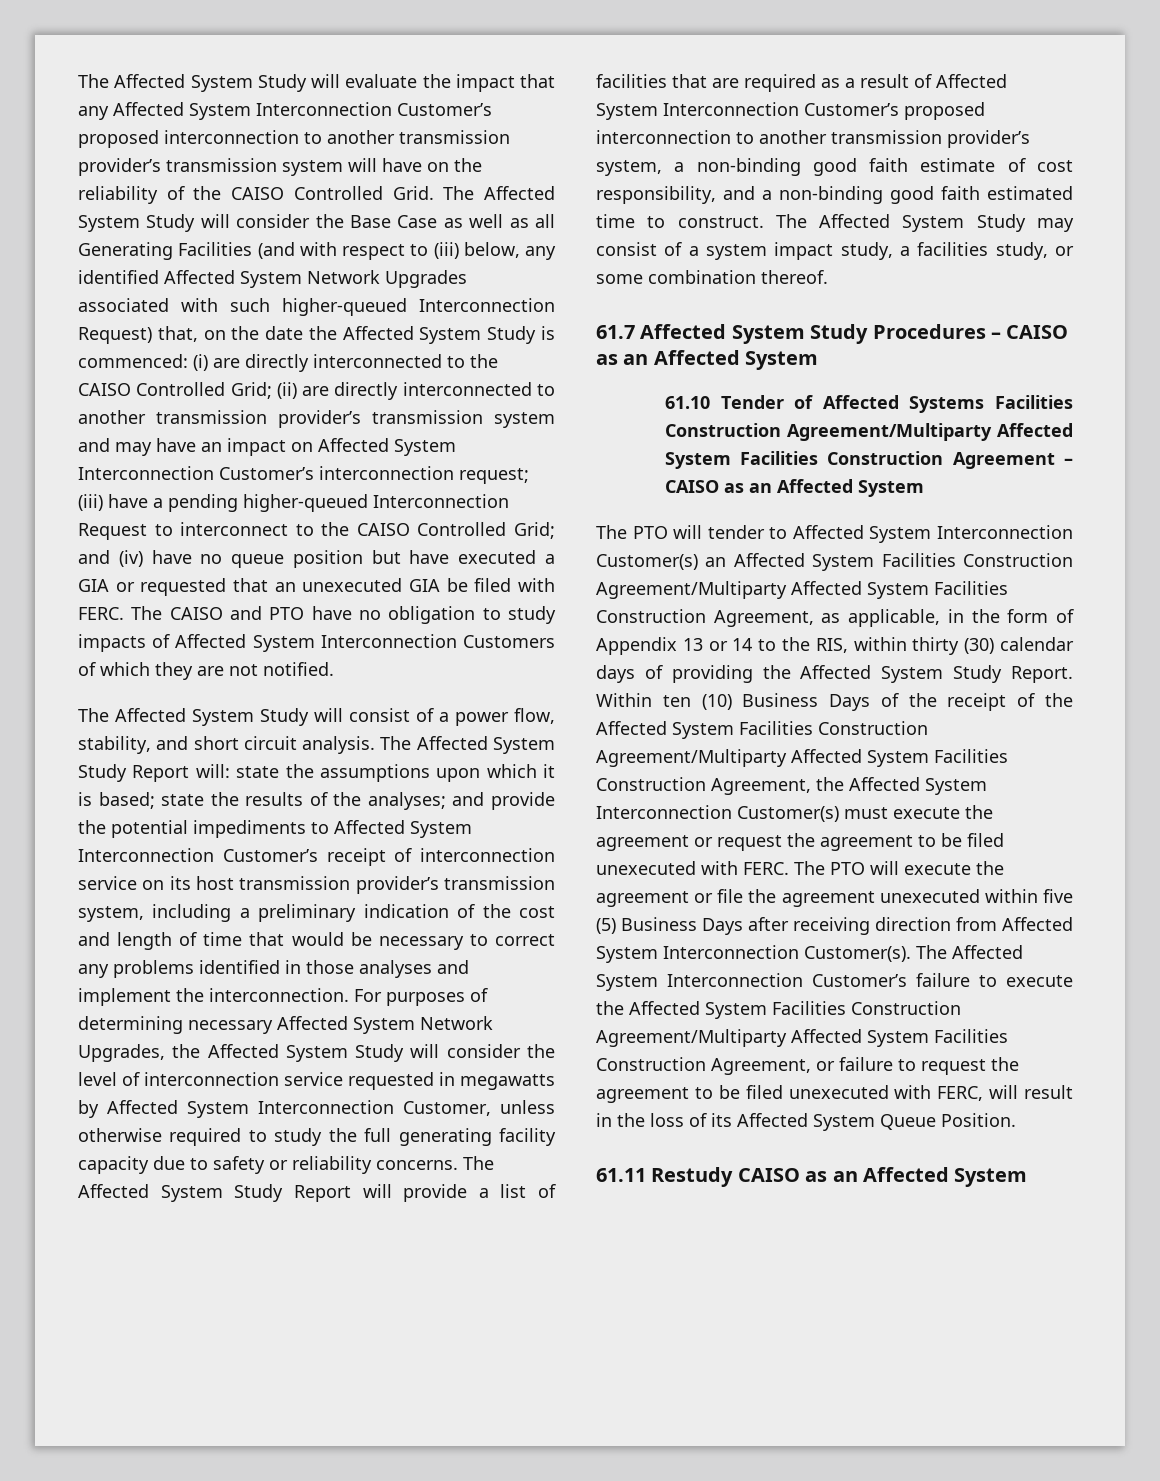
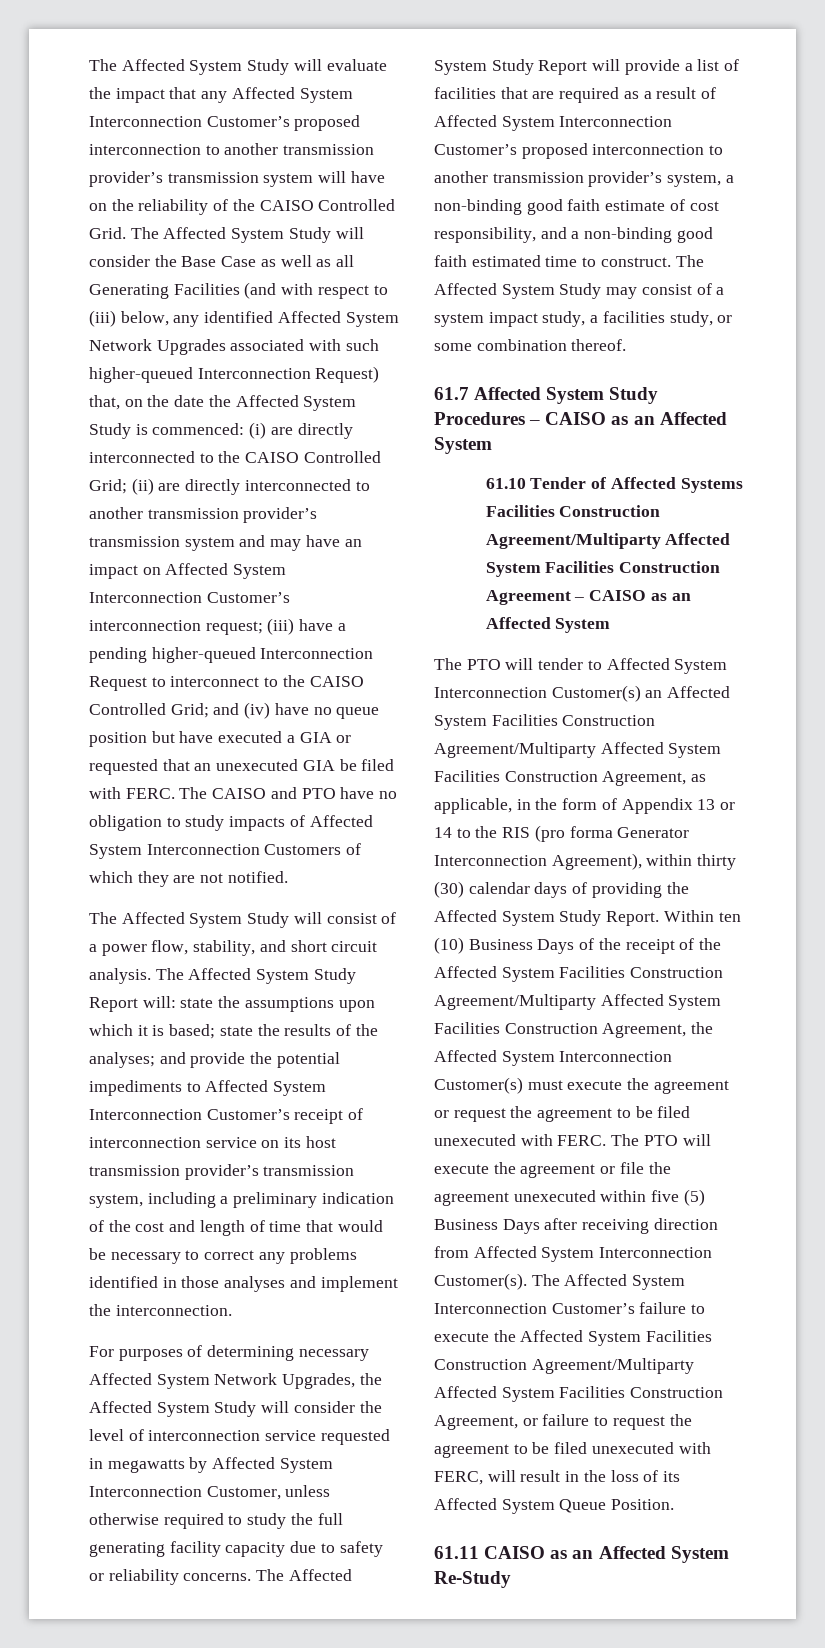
- and provide the potential impediments to Affected System Interconnection Customer’s receipt of interconnection service on its host transmission provider’s transmission system, including a preliminary indication of the cost and length of time that would be necessary to correct any problems identified in those analyses and implement the interconnection. For purposes of determining necessary Affected System Network Upgrades, the Affected System Study will consider the level of interconnection service requested in megawatts by Affected System Interconnection Customer, unless otherwise required to study the full generating facility capacity due to safety or reliability concerns.
+ and provide the potential impediments to Affected System Interconnection Customer’s receipt of interconnection service on its host transmission provider’s transmission system, including a preliminary indication of the cost and length of time that would be necessary to correct any problems identified in those analyses and implement the interconnection.
+ For purposes of determining necessary Affected System Network Upgrades, the Affected System Study will consider the level of interconnection service requested in megawatts by Affected System Interconnection Customer, unless otherwise required to study the full generating facility capacity due to safety or reliability concerns.
- The PTO will tender to Affected System Interconnection Customer(s) an Affected System Facilities Construction Agreement/Multiparty Affected System Facilities Construction Agreement, as applicable, in the form of Appendix 13 or 14 to the RIS, within thirty (30) calendar days of providing the Affected System Study Report.
+ The PTO will tender to Affected System Interconnection Customer(s) an Affected System Facilities Construction Agreement/Multiparty Affected System Facilities Construction Agreement, as applicable, in the form of Appendix 13 or 14 to the RIS (pro forma Generator Interconnection Agreement), within thirty (30) calendar days of providing the Affected System Study Report.
- 61.11 Restudy CAISO as an Affected System
+ 61.11 CAISO as an Affected System Re-Study

